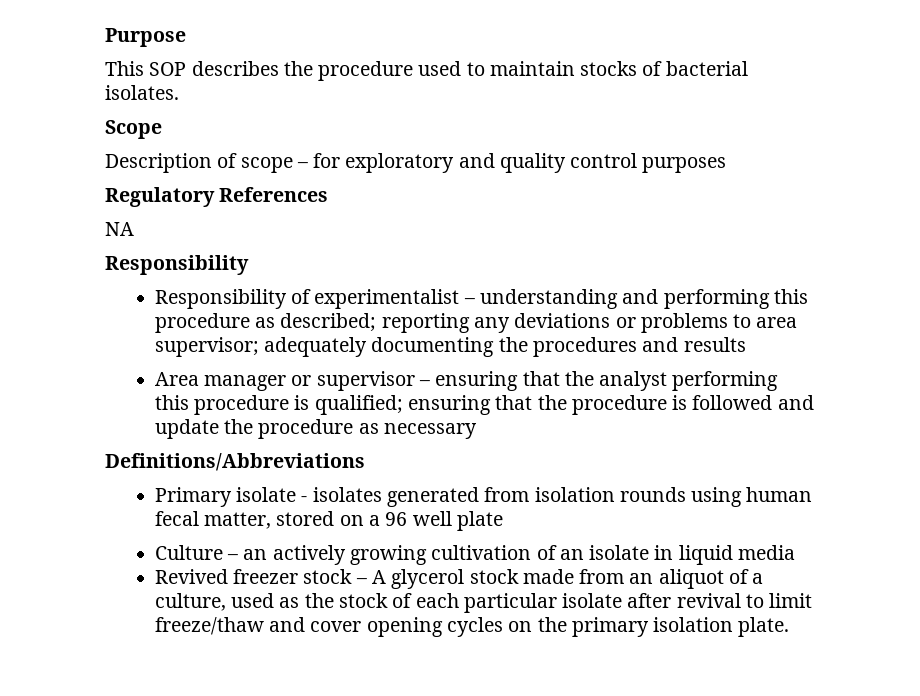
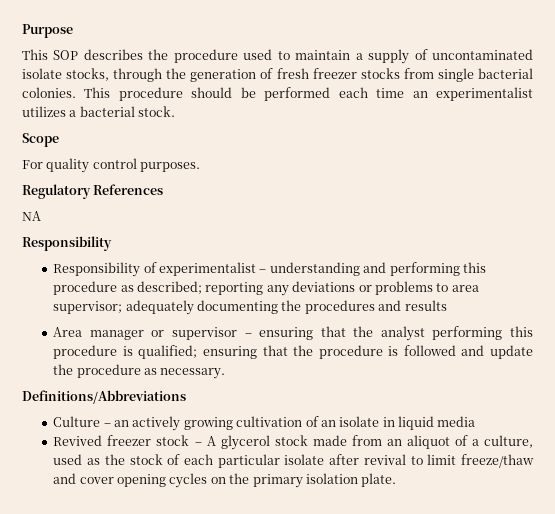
- This SOP describes the procedure used to maintain stocks of bacterial isolates.
+ This SOP describes the procedure used to maintain a supply of uncontaminated isolate stocks, through the generation of fresh freezer stocks from single bacterial colonies. This procedure should be performed each time an experimentalist utilizes a bacterial stock.
  Scope
- Description of scope – for exploratory and quality control purposes
+ For quality control purposes.
- Area manager or supervisor – ensuring that the analyst performing this procedure is qualified; ensuring that the procedure is followed and update the procedure as necessary
+ Area manager or supervisor – ensuring that the analyst performing this procedure is qualified; ensuring that the procedure is followed and update the procedure as necessary.
- Primary isolate - isolates generated from isolation rounds using human fecal matter, stored on a 96 well plate

